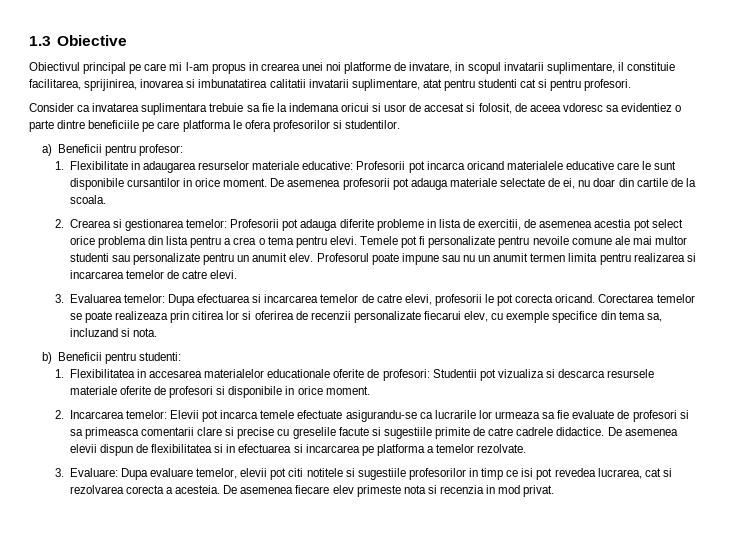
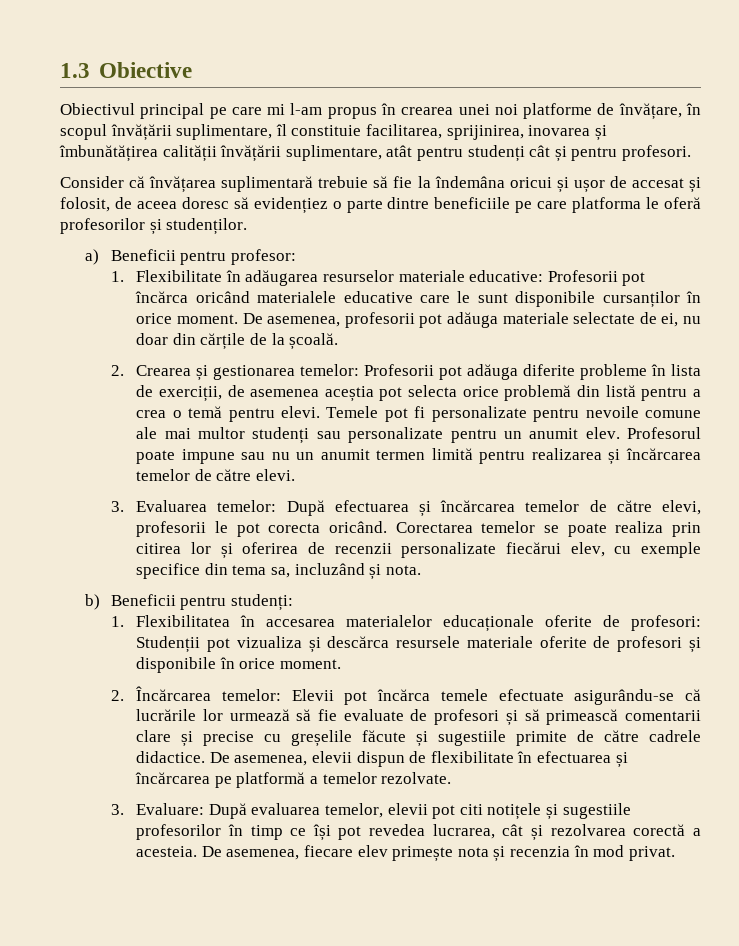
- Obiectivul principal pe care mi l-am propus in crearea unei noi platforme de invatare, in scopul invatarii suplimentare, il constituie facilitarea, sprijinirea, inovarea si imbunatatirea calitatii invatarii suplimentare, atat pentru studenti cat si pentru profesori.
- Consider ca invatarea suplimentara trebuie sa fie la indemana oricui si usor de accesat si folosit, de aceea vdoresc sa evidentiez o parte dintre beneficiile pe care platforma le ofera profesorilor si studentilor.
+ Obiectivul principal pe care mi l-am propus în crearea unei noi platforme de învățare, în scopul învățării suplimentare, îl constituie facilitarea, sprijinirea, inovarea și îmbunătățirea calității învățării suplimentare, atât pentru studenți cât și pentru profesori.
+ Consider că învățarea suplimentară trebuie să fie la îndemâna oricui și ușor de accesat și folosit, de aceea doresc să evidențiez o parte dintre beneficiile pe care platforma le oferă profesorilor și studenților.
- 1. Flexibilitate in adaugarea resurselor materiale educative: Profesorii pot incarca oricand materialele educative care le sunt disponibile cursantilor in orice moment.
+ 1. Flexibilitate în adăugarea resurselor materiale educative: Profesorii pot încărca oricând materialele educative care le sunt disponibile cursanților în orice moment.
- De asemenea profesorii pot adauga materiale selectate de ei, nu doar din cartile de la scoala.
+ De asemenea, profesorii pot adăuga materiale selectate de ei, nu doar din cărțile de la școală.
- 2. Crearea si gestionarea temelor: Profesorii pot adauga diferite probleme in lista de exercitii, de asemenea acestia pot select orice problema din lista pentru a crea o tema pentru elevi.
+ 2. Crearea și gestionarea temelor: Profesorii pot adăuga diferite probleme în lista de exerciții, de asemenea aceștia pot selecta orice problemă din listă pentru a crea o temă pentru elevi.
- Temele pot fi personalizate pentru nevoile comune ale mai multor studenti sau personalizate pentru un anumit elev.
+ Temele pot fi personalizate pentru nevoile comune ale mai multor studenți sau personalizate pentru un anumit elev.
- Profesorul poate impune sau nu un anumit termen limita pentru realizarea si incarcarea temelor de catre elevi.
+ Profesorul poate impune sau nu un anumit termen limită pentru realizarea și încărcarea temelor de către elevi.
- 3. Evaluarea temelor: Dupa efectuarea si incarcarea temelor de catre elevi, profesorii le pot corecta oricand.
+ 3. Evaluarea temelor: După efectuarea și încărcarea temelor de către elevi, profesorii le pot corecta oricând.
- Corectarea temelor se poate realizeaza prin citirea lor si oferirea de recenzii personalizate fiecarui elev, cu exemple specifice din tema sa, incluzand si nota.
+ Corectarea temelor se poate realiza prin citirea lor și oferirea de recenzii personalizate fiecărui elev, cu exemple specifice din tema sa, incluzând și nota.
- b) Beneficii pentru studenti:
+ b) Beneficii pentru studenți:
- 1. Flexibilitatea in accesarea materialelor educationale oferite de profesori: Studentii pot vizualiza si descarca resursele materiale oferite de profesori si disponibile in orice moment.
+ 1. Flexibilitatea în accesarea materialelor educaționale oferite de profesori: Studenții pot vizualiza și descărca resursele materiale oferite de profesori și disponibile în orice moment.
- 2. Incarcarea temelor: Elevii pot incarca temele efectuate asigurandu-se ca lucrarile lor urmeaza sa fie evaluate de profesori si sa primeasca comentarii clare si precise cu greselile facute si sugestiile primite de catre cadrele didactice.
+ 2. Încărcarea temelor: Elevii pot încărca temele efectuate asigurându-se că lucrările lor urmează să fie evaluate de profesori și să primească comentarii clare și precise cu greșelile făcute și sugestiile primite de către cadrele didactice.
- De asemenea elevii dispun de flexibilitatea si in efectuarea si incarcarea pe platforma a temelor rezolvate.
+ De asemenea, elevii dispun de flexibilitate în efectuarea și încărcarea pe platformă a temelor rezolvate.
- 3. Evaluare: Dupa evaluare temelor, elevii pot citi notitele si sugestiile profesorilor in timp ce isi pot revedea lucrarea, cat si rezolvarea corecta a acesteia.
+ 3. Evaluare: După evaluarea temelor, elevii pot citi notițele și sugestiile profesorilor în timp ce își pot revedea lucrarea, cât și rezolvarea corectă a acesteia.
- De asemenea fiecare elev primeste nota si recenzia in mod privat.
+ De asemenea, fiecare elev primește nota și recenzia în mod privat.

